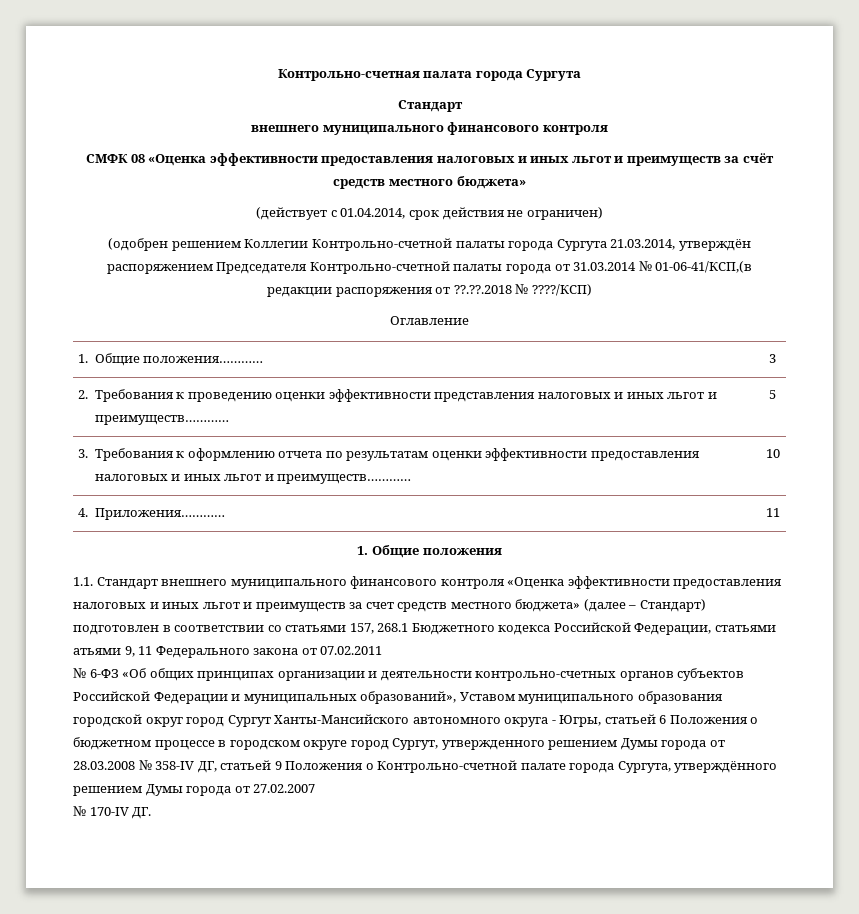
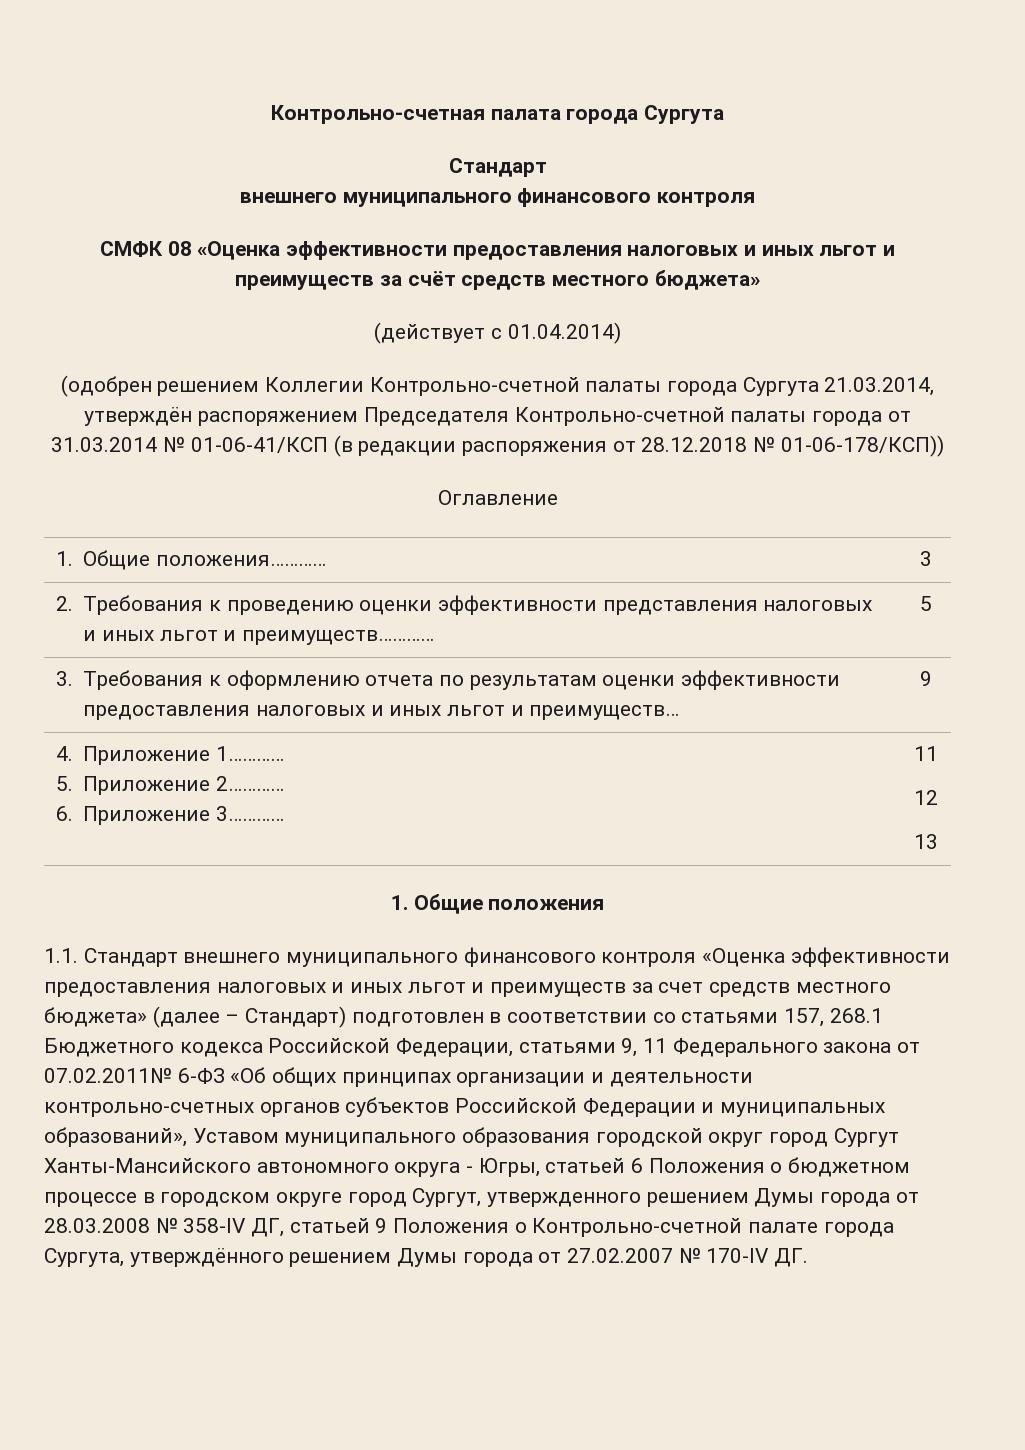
- (действует с 01.04.2014, срок действия не ограничен)
+ (действует с 01.04.2014)
- (одобрен решением Коллегии Контрольно-счетной палаты города Сургута 21.03.2014, утверждён распоряжением Председателя Контрольно-счетной палаты города от 31.03.2014 № 01-06-41/КСП,(в редакции распоряжения от ??.??.2018 № ????/КСП)
+ (одобрен решением Коллегии Контрольно-счетной палаты города Сургута 21.03.2014, утверждён распоряжением Председателя Контрольно-счетной палаты города от 31.03.2014 № 01-06-41/КСП (в редакции распоряжения от 28.12.2018 № 01-06-178/КСП))
- 3. Требования к оформлению отчета по результатам оценки эффективности предоставления налоговых и иных льгот и преимуществ………… | 10
+ 3. Требования к оформлению отчета по результатам оценки эффективности предоставления налоговых и иных льгот и преимуществ… | 9
- 4. Приложения………… | 11
+ 4. Приложение 1…………
+ 5. Приложение 2…………
+ 6. Приложение 3………… | 11
+ 12
+ 13
- 1.1. Стандарт внешнего муниципального финансового контроля «Оценка эффективности предоставления налоговых и иных льгот и преимуществ за счет средств местного бюджета» (далее – Стандарт) подготовлен в соответствии со статьями 157, 268.1 Бюджетного кодекса Российской Федерации, статьями атьями 9, 11 Федерального закона от 07.02.2011
- № 6-ФЗ «Об общих принципах организации и деятельности контрольно-счетных органов субъектов Российской Федерации и муниципальных образований», Уставом муниципального образования городской округ город Сургут Ханты-Мансийского автономного округа - Югры, статьей 6 Положения о бюджетном процессе в городском округе город Сургут, утвержденного решением Думы города от 28.03.2008 № 358-IV ДГ, статьей 9 Положения о Контрольно-счетной палате города Сургута, утверждённого решением Думы города от 27.02.2007
- № 170-IV ДГ.
+ 1.1. Стандарт внешнего муниципального финансового контроля «Оценка эффективности предоставления налоговых и иных льгот и преимуществ за счет средств местного бюджета» (далее – Стандарт) подготовлен в соответствии со статьями 157, 268.1 Бюджетного кодекса Российской Федерации, статьями 9, 11 Федерального закона от 07.02.2011№ 6-ФЗ «Об общих принципах организации и деятельности контрольно-счетных органов субъектов Российской Федерации и муниципальных образований», Уставом муниципального образования городской округ город Сургут Ханты-Мансийского автономного округа - Югры, статьей 6 Положения о бюджетном процессе в городском округе город Сургут, утвержденного решением Думы города от 28.03.2008 № 358-IV ДГ, статьей 9 Положения о Контрольно-счетной палате города Сургута, утверждённого решением Думы города от 27.02.2007 № 170-IV ДГ.

